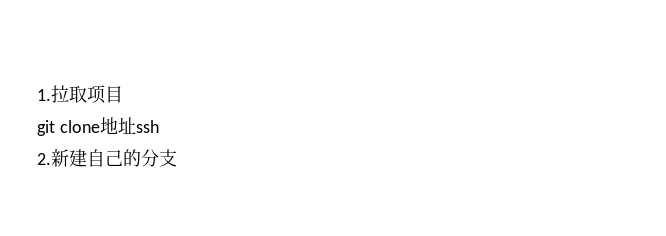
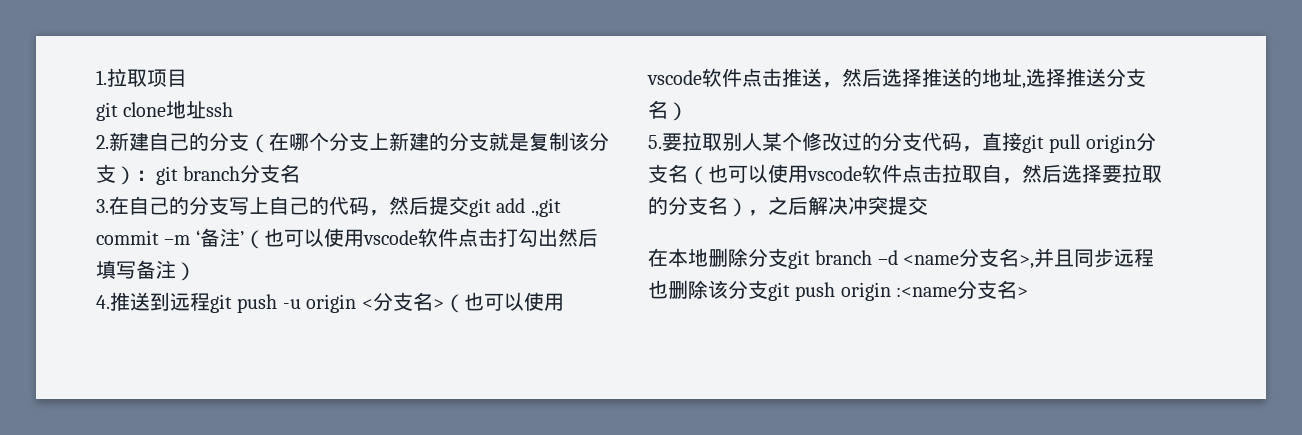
- 2.新建自己的分支
+ 2.新建自己的分支（在哪个分支上新建的分支就是复制该分支）：git branch分支名
+ 3.在自己的分支写上自己的代码，然后提交git add .,git commit –m ‘备注’（也可以使用vscode软件点击打勾出然后填写备注）
+ 4.推送到远程git push -u origin <分支名>（也可以使用vscode软件点击推送，然后选择推送的地址,选择推送分支名）
+ 5.要拉取别人某个修改过的分支代码，直接git pull origin分支名（也可以使用vscode软件点击拉取自，然后选择要拉取的分支名），之后解决冲突提交
+ 在本地删除分支git branch –d <name分支名>,并且同步远程也删除该分支git push origin :<name分支名>

